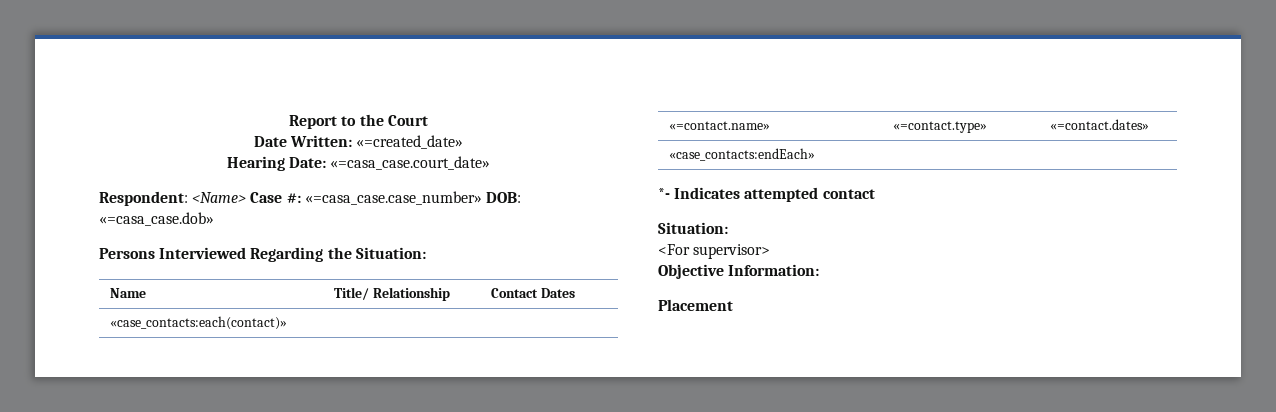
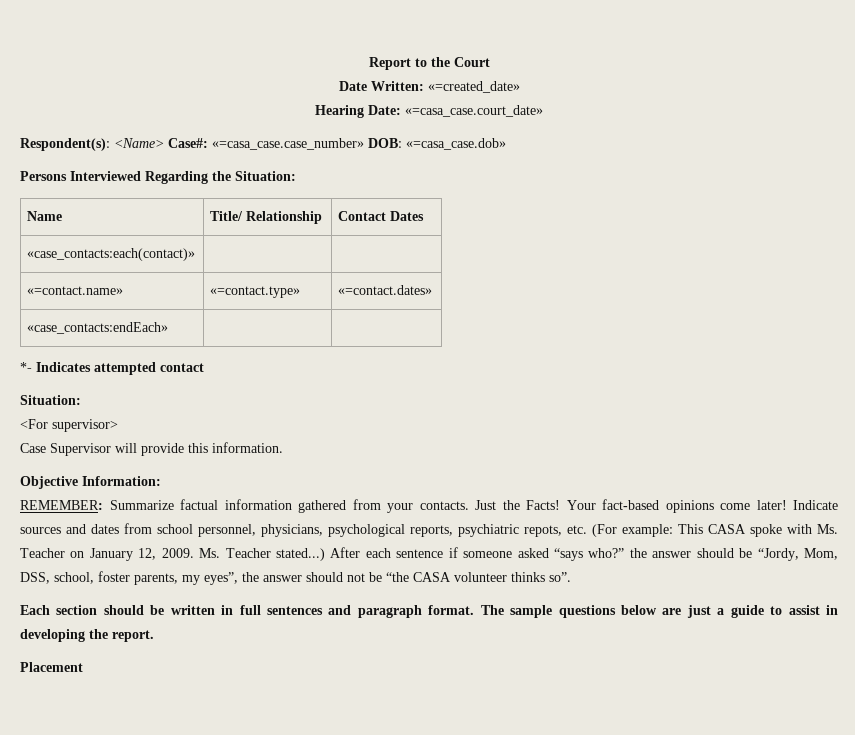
- Respondent: <Name> Case #: «=casa_case.case_number» DOB: «=casa_case.dob»
+ Respondent(s): <Name> Case#: «=casa_case.case_number» DOB: «=casa_case.dob»
+ Case Supervisor will provide this information.
  Objective Information:
+ REMEMBER: Summarize factual information gathered from your contacts. Just the Facts! Your fact-based opinions come later! Indicate sources and dates from school personnel, physicians, psychological reports, psychiatric repots, etc. (For example: This CASA spoke with Ms. Teacher on January 12, 2009. Ms. Teacher stated...) After each sentence if someone asked “says who?” the answer should be “Jordy, Mom, DSS, school, foster parents, my eyes”, the answer should not be “the CASA volunteer thinks so”.
+ Each section should be written in full sentences and paragraph format. The sample questions below are just a guide to assist in developing the report.

